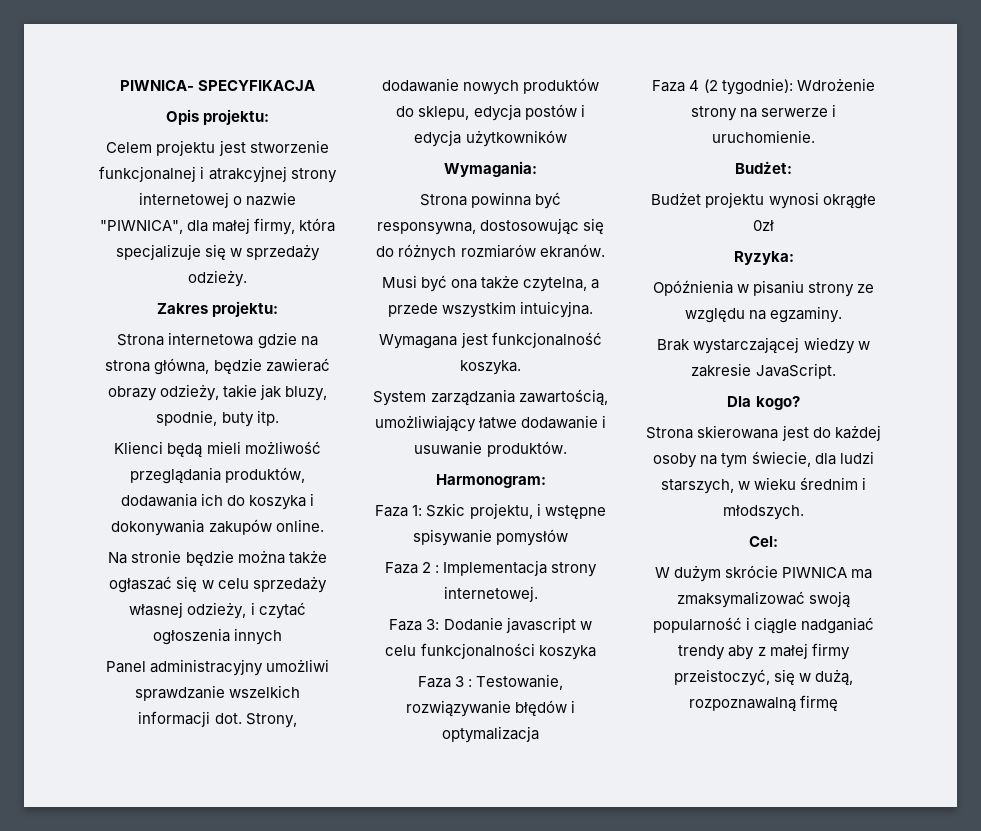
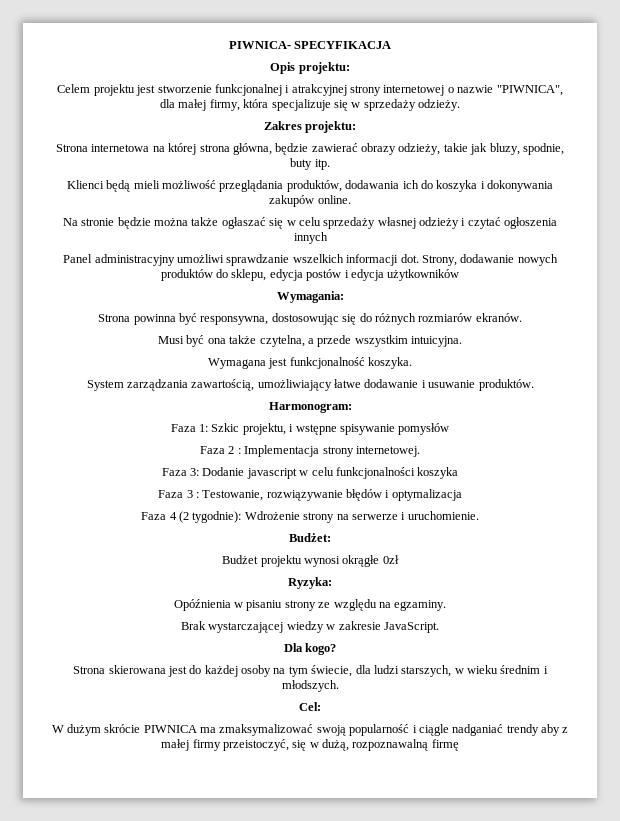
- Strona internetowa gdzie na strona główna, będzie zawierać obrazy odzieży, takie jak bluzy, spodnie, buty itp.
+ Strona internetowa na której strona główna, będzie zawierać obrazy odzieży, takie jak bluzy, spodnie, buty itp.
- Na stronie będzie można także ogłaszać się w celu sprzedaży własnej odzieży, i czytać ogłoszenia innych
+ Na stronie będzie można także ogłaszać się w celu sprzedaży własnej odzieży i czytać ogłoszenia innych

